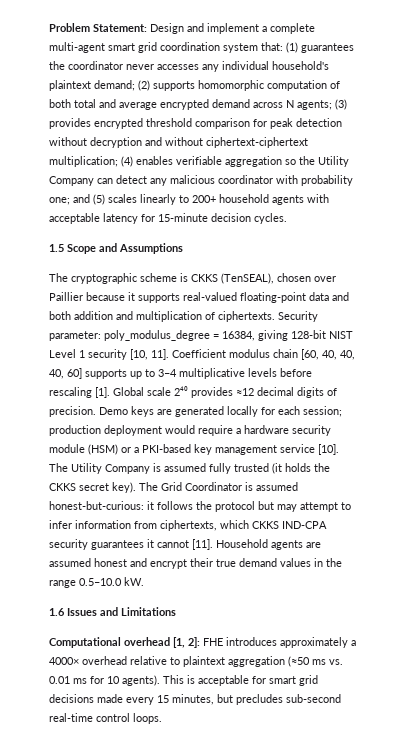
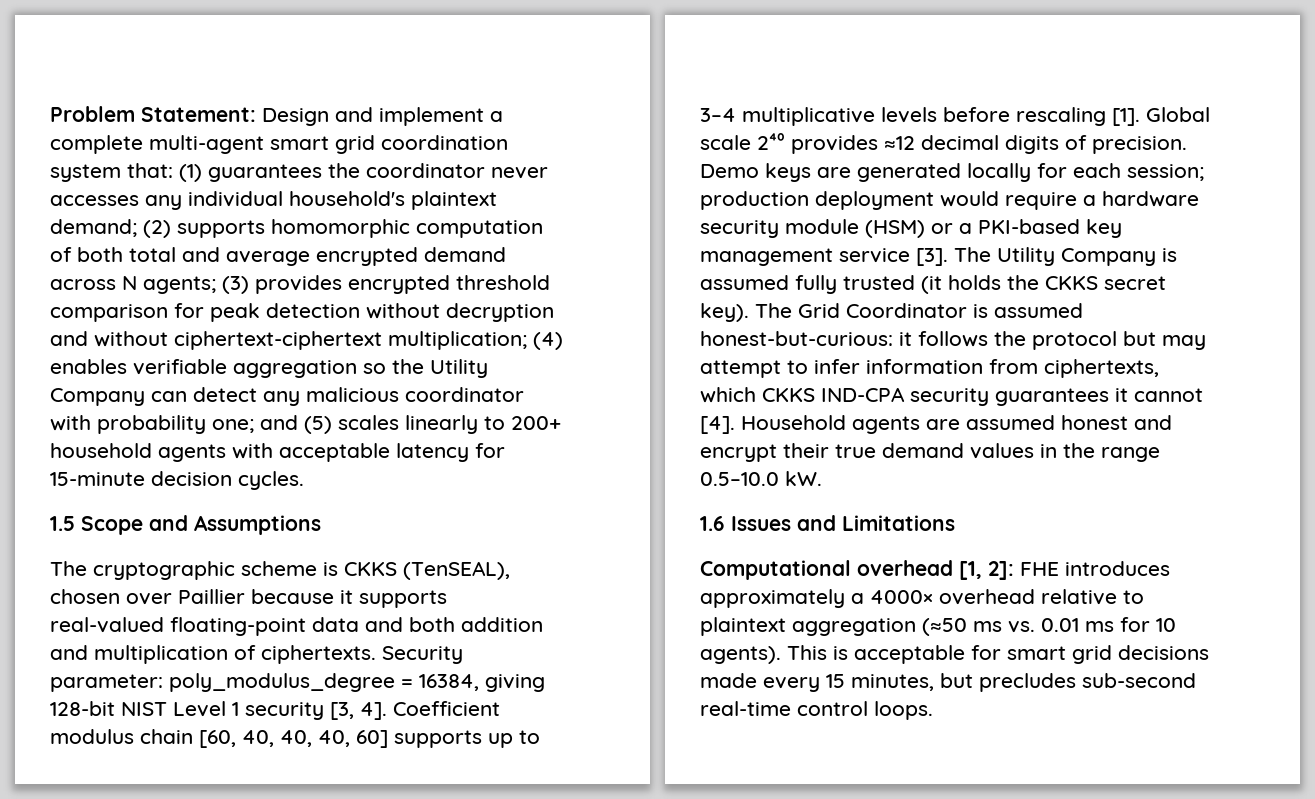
- Security parameter: poly_modulus_degree = 16384, giving 128-bit NIST Level 1 security [10, 11].
+ Security parameter: poly_modulus_degree = 16384, giving 128-bit NIST Level 1 security [3, 4].
- Demo keys are generated locally for each session; production deployment would require a hardware security module (HSM) or a PKI-based key management service [10].
+ Demo keys are generated locally for each session; production deployment would require a hardware security module (HSM) or a PKI-based key management service [3].
- The Grid Coordinator is assumed honest-but-curious: it follows the protocol but may attempt to infer information from ciphertexts, which CKKS IND-CPA security guarantees it cannot [11].
+ The Grid Coordinator is assumed honest-but-curious: it follows the protocol but may attempt to infer information from ciphertexts, which CKKS IND-CPA security guarantees it cannot [4].

